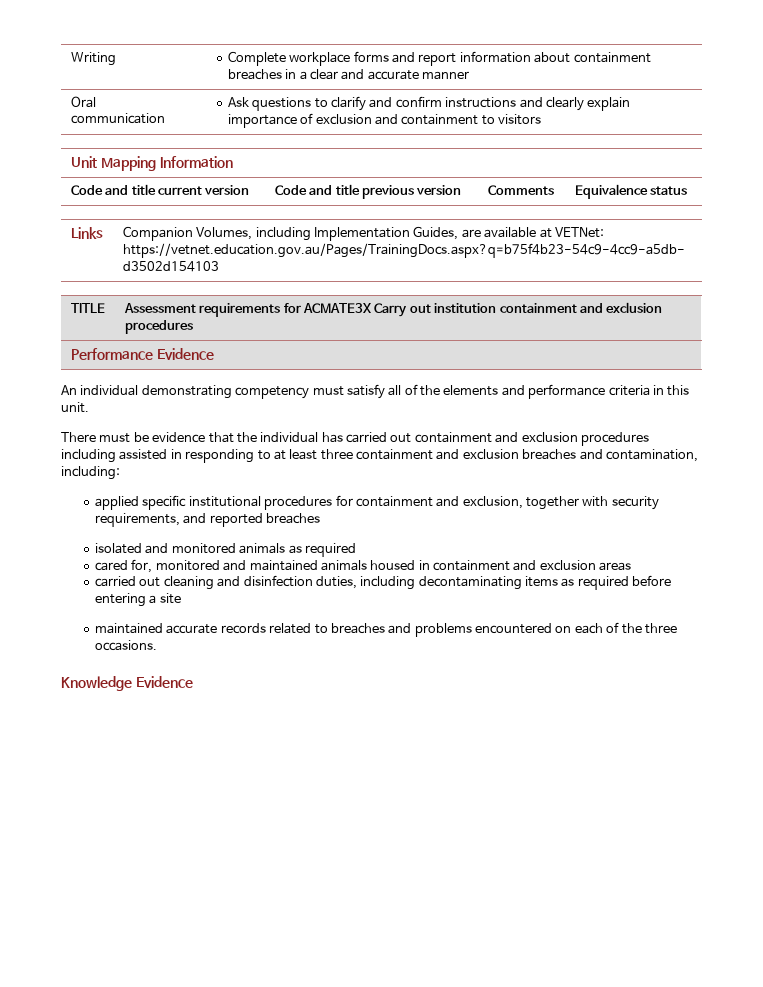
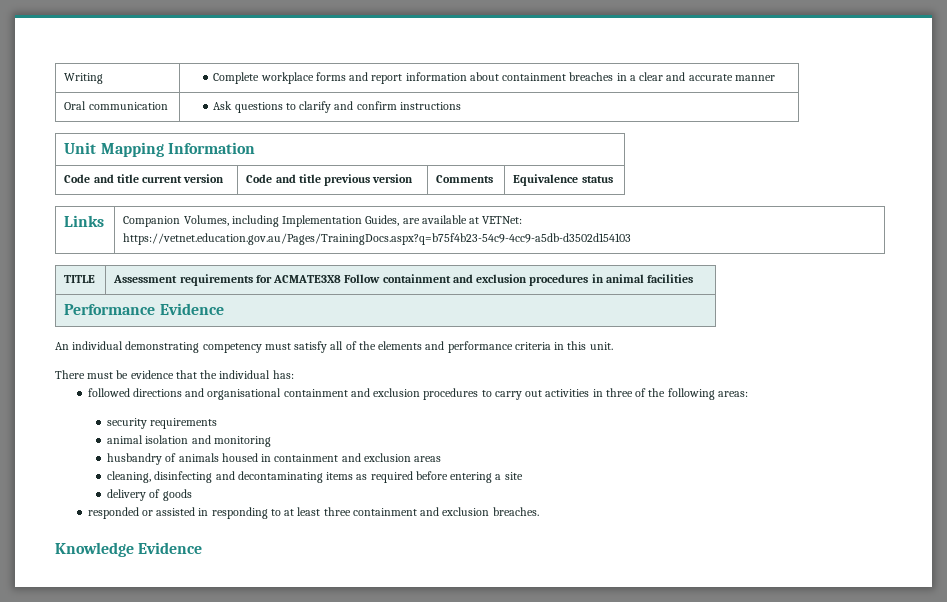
- Oral communication | Ask questions to clarify and confirm instructions and clearly explain importance of exclusion and containment to visitors
+ Oral communication | Ask questions to clarify and confirm instructions
- TITLE | Assessment requirements for ACMATE3X Carry out institution containment and exclusion procedures
+ TITLE | Assessment requirements for ACMATE3X8 Follow containment and exclusion procedures in animal facilities
- There must be evidence that the individual has carried out containment and exclusion procedures including assisted in responding to at least three containment and exclusion breaches and contamination, including:
- applied specific institutional procedures for containment and exclusion, together with security requirements, and reported breaches
- isolated and monitored animals as required
- cared for, monitored and maintained animals housed in containment and exclusion areas
- carried out cleaning and disinfection duties, including decontaminating items as required before entering a site
- maintained accurate records related to breaches and problems encountered on each of the three occasions.
+ There must be evidence that the individual has:
+ followed directions and organisational containment and exclusion procedures to carry out activities in three of the following areas:
+ security requirements
+ animal isolation and monitoring
+ husbandry of animals housed in containment and exclusion areas
+ cleaning, disinfecting and decontaminating items as required before entering a site
+ delivery of goods
+ responded or assisted in responding to at least three containment and exclusion breaches.

